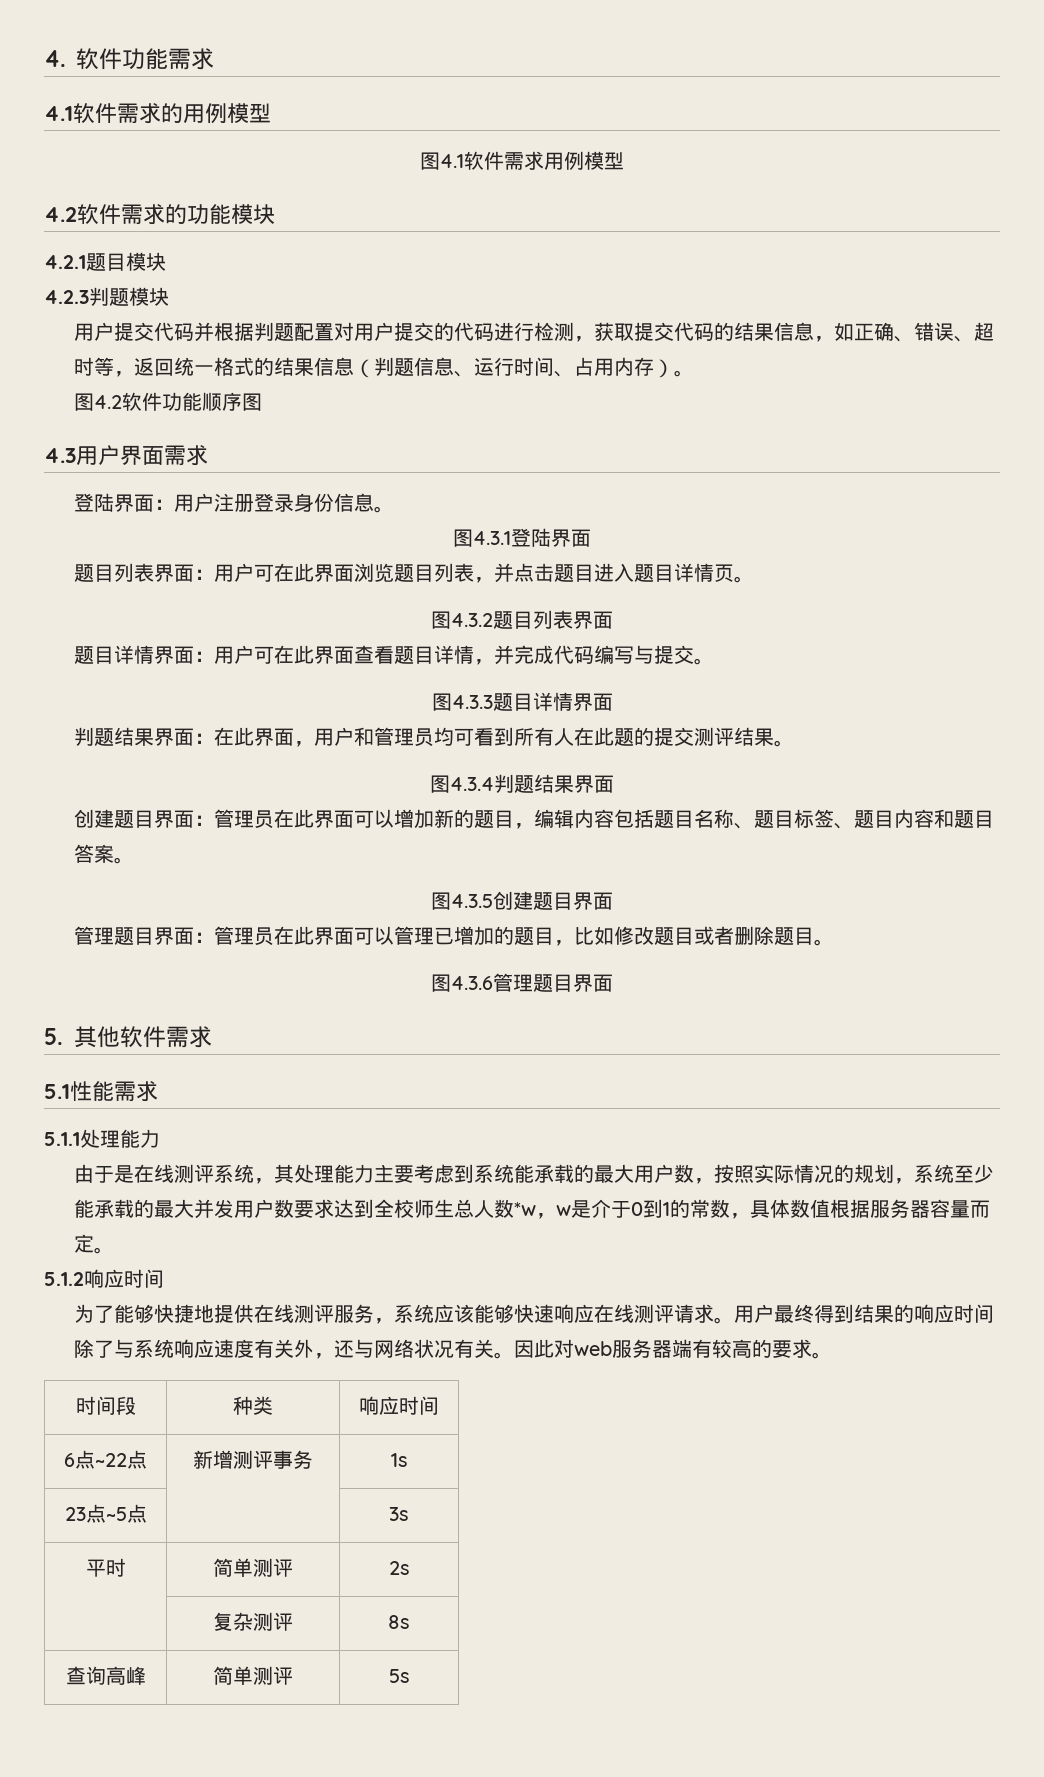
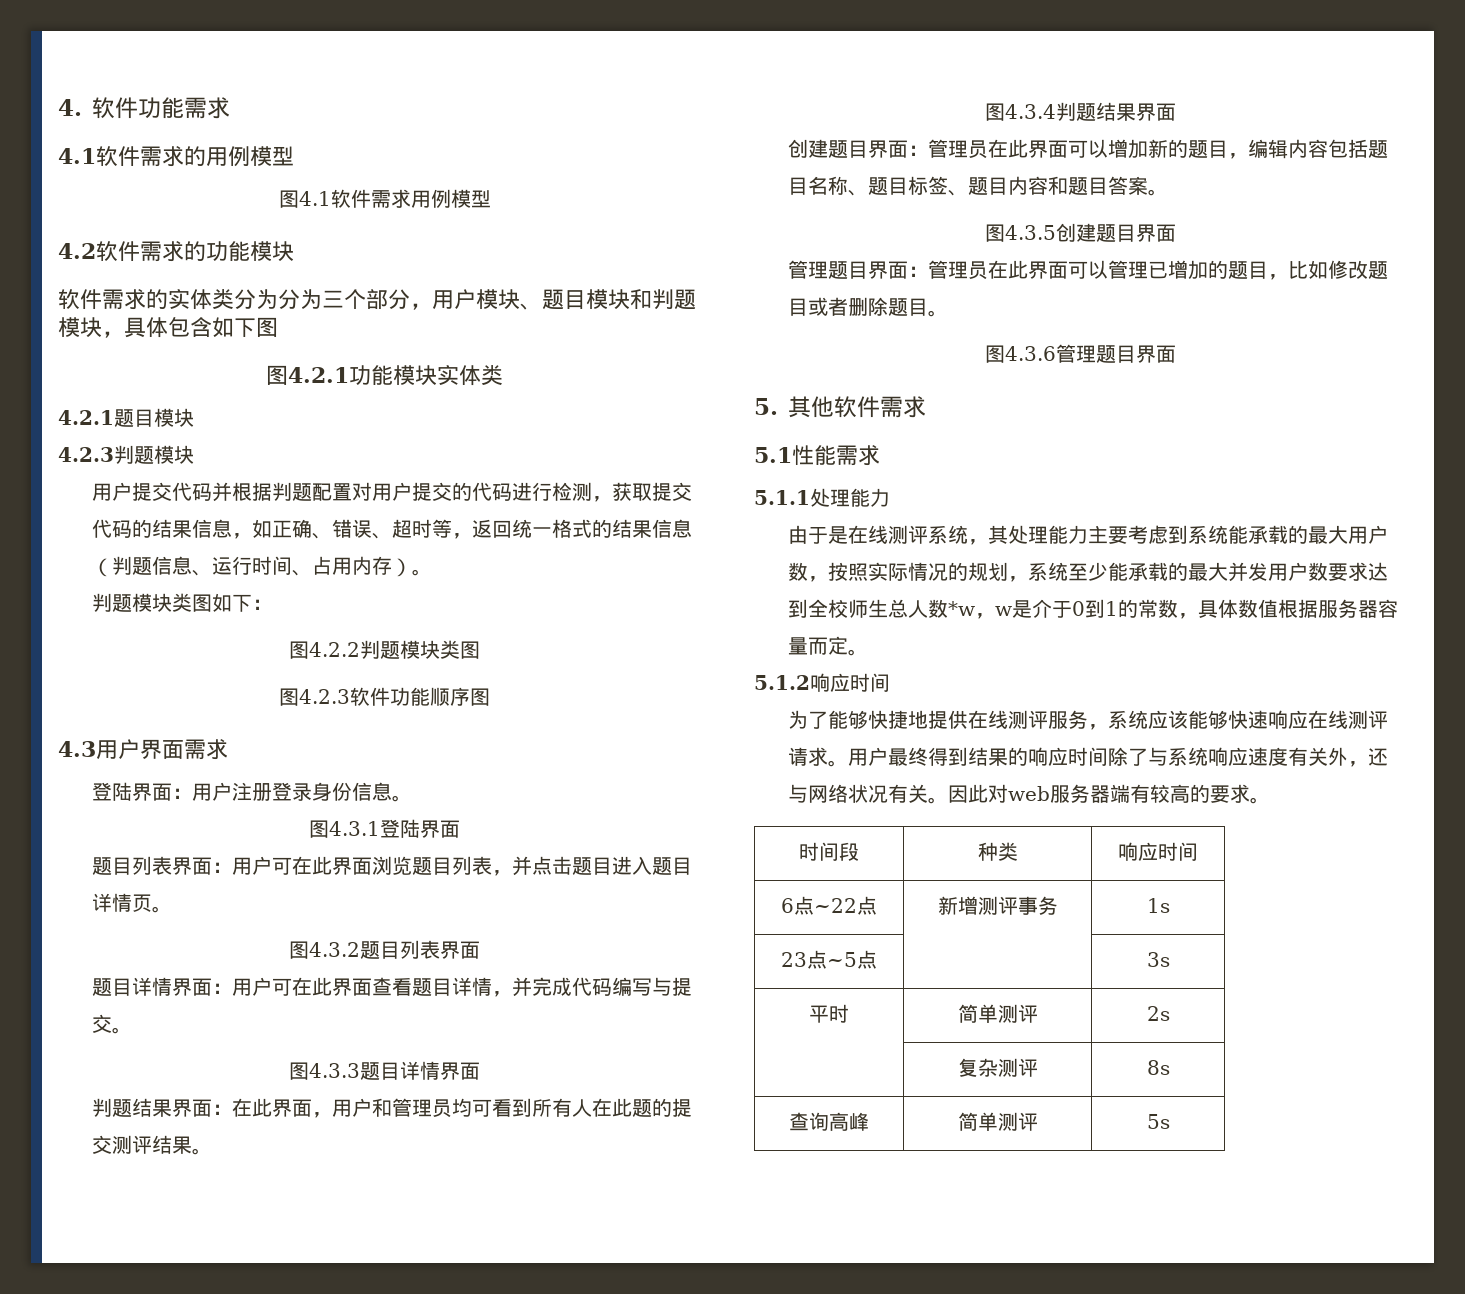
+ 软件需求的实体类分为分为三个部分，用户模块、题目模块和判题模块，具体包含如下图
+ 图4.2.1功能模块实体类
- 图4.2软件功能顺序图
+ 判题模块类图如下：
+ 图4.2.2判题模块类图
+ 图4.2.3软件功能顺序图

